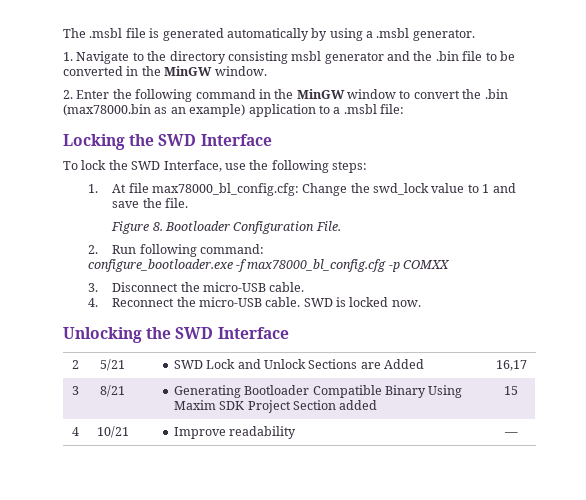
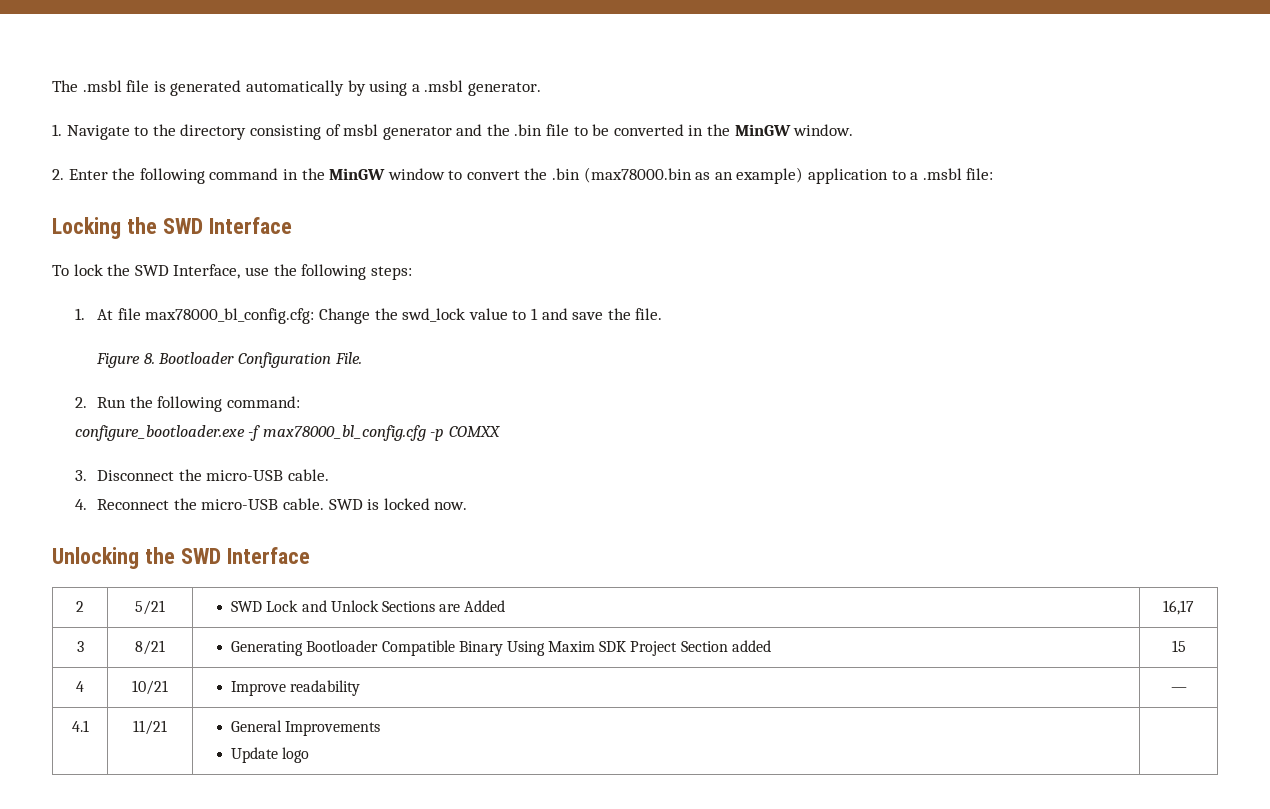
- 1. Navigate to the directory consisting msbl generator and the .bin file to be converted in the MinGW window.
+ 1. Navigate to the directory consisting of msbl generator and the .bin file to be converted in the MinGW window.
- 2. Run following command:
+ 2. Run the following command:
+ 4.1 | 11/21 | General Improvements
+ Update logo |

